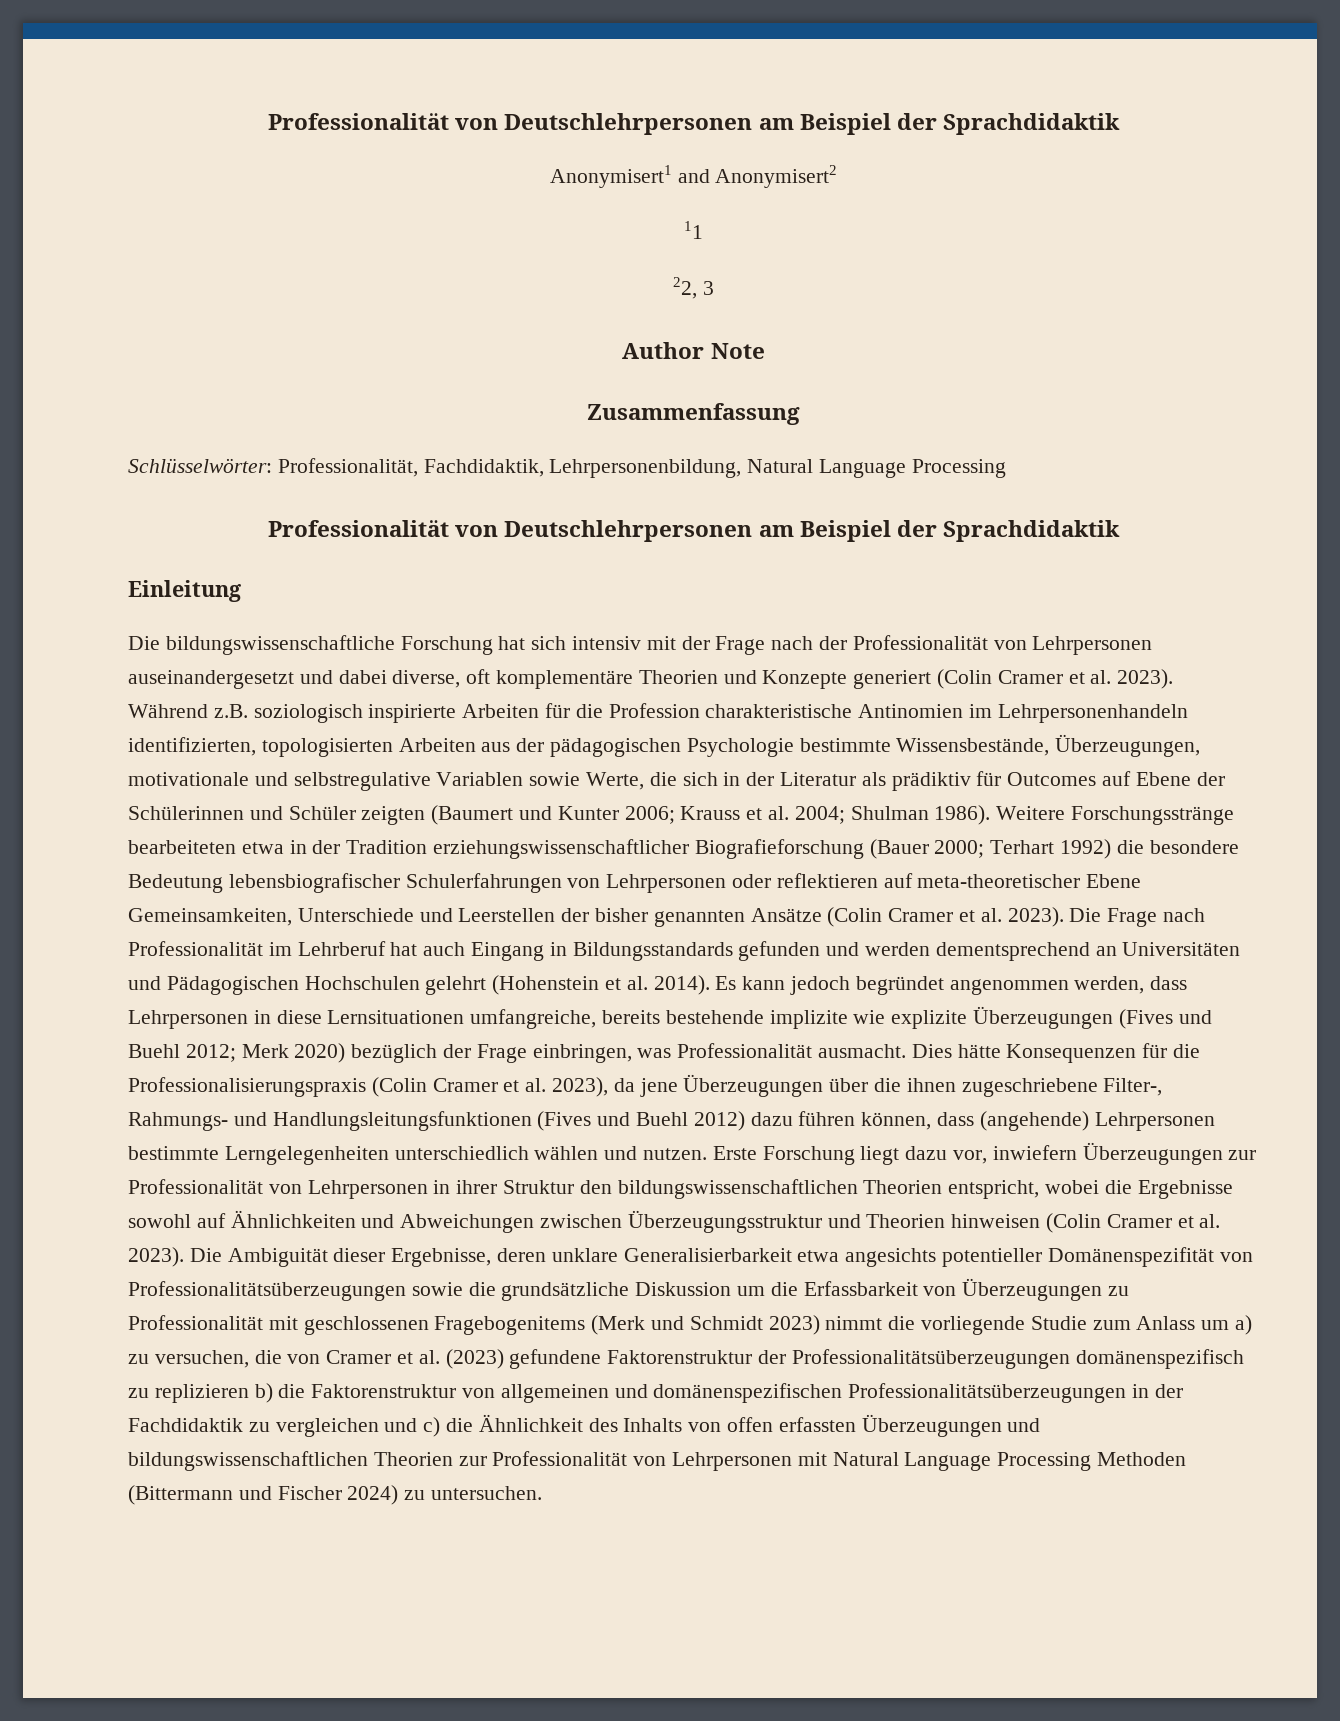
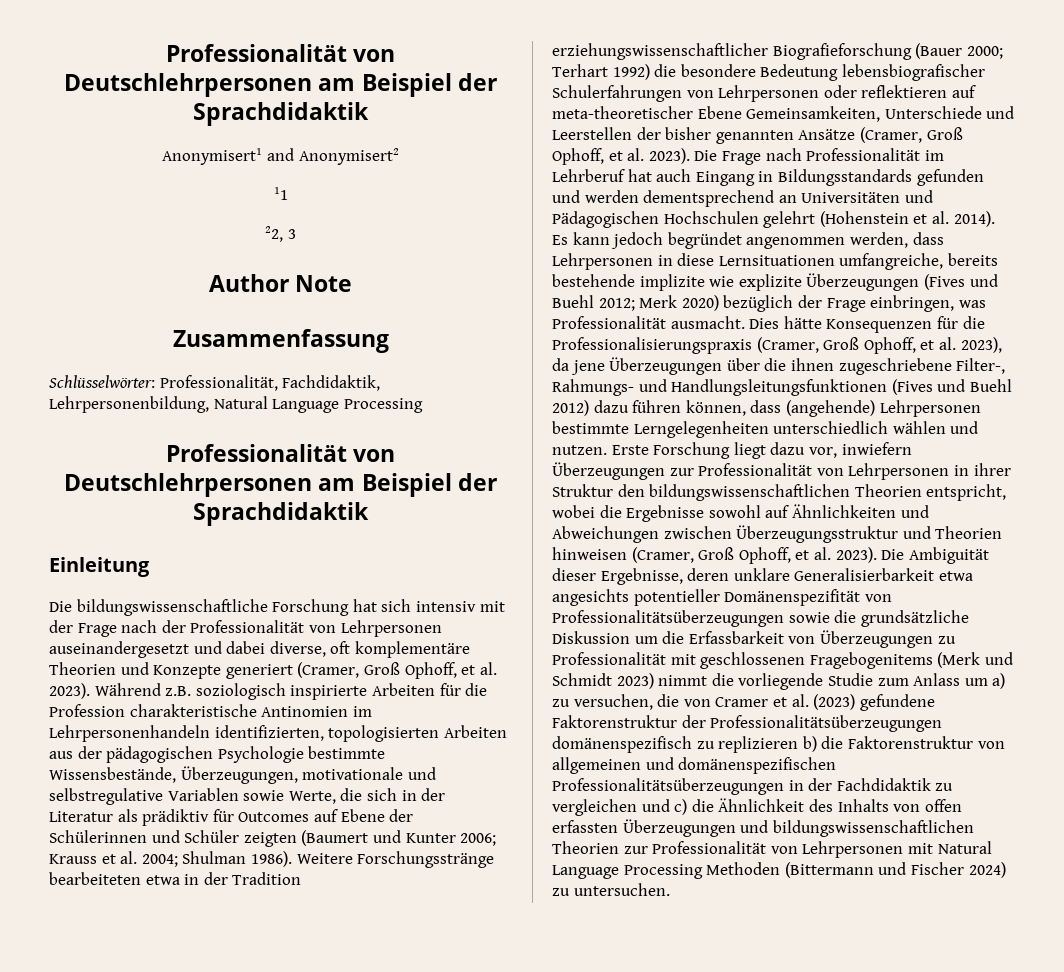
- Die bildungswissenschaftliche Forschung hat sich intensiv mit der Frage nach der Professionalität von Lehrpersonen auseinandergesetzt und dabei diverse, oft komplementäre Theorien und Konzepte generiert (Colin Cramer et al. 2023).
+ Die bildungswissenschaftliche Forschung hat sich intensiv mit der Frage nach der Professionalität von Lehrpersonen auseinandergesetzt und dabei diverse, oft komplementäre Theorien und Konzepte generiert (Cramer, Groß Ophoff, et al. 2023).
- Weitere Forschungsstränge bearbeiteten etwa in der Tradition erziehungswissenschaftlicher Biografieforschung (Bauer 2000; Terhart 1992) die besondere Bedeutung lebensbiografischer Schulerfahrungen von Lehrpersonen oder reflektieren auf meta-theoretischer Ebene Gemeinsamkeiten, Unterschiede und Leerstellen der bisher genannten Ansätze (Colin Cramer et al. 2023).
+ Weitere Forschungsstränge bearbeiteten etwa in der Tradition erziehungswissenschaftlicher Biografieforschung (Bauer 2000; Terhart 1992) die besondere Bedeutung lebensbiografischer Schulerfahrungen von Lehrpersonen oder reflektieren auf meta-theoretischer Ebene Gemeinsamkeiten, Unterschiede und Leerstellen der bisher genannten Ansätze (Cramer, Groß Ophoff, et al. 2023).
- Dies hätte Konsequenzen für die Professionalisierungspraxis (Colin Cramer et al. 2023), da jene Überzeugungen über die ihnen zugeschriebene Filter-, Rahmungs- und Handlungsleitungsfunktionen (Fives und Buehl 2012) dazu führen können, dass (angehende) Lehrpersonen bestimmte Lerngelegenheiten unterschiedlich wählen und nutzen.
+ Dies hätte Konsequenzen für die Professionalisierungspraxis (Cramer, Groß Ophoff, et al. 2023), da jene Überzeugungen über die ihnen zugeschriebene Filter-, Rahmungs- und Handlungsleitungsfunktionen (Fives und Buehl 2012) dazu führen können, dass (angehende) Lehrpersonen bestimmte Lerngelegenheiten unterschiedlich wählen und nutzen.
- Erste Forschung liegt dazu vor, inwiefern Überzeugungen zur Professionalität von Lehrpersonen in ihrer Struktur den bildungswissenschaftlichen Theorien entspricht, wobei die Ergebnisse sowohl auf Ähnlichkeiten und Abweichungen zwischen Überzeugungsstruktur und Theorien hinweisen (Colin Cramer et al. 2023).
+ Erste Forschung liegt dazu vor, inwiefern Überzeugungen zur Professionalität von Lehrpersonen in ihrer Struktur den bildungswissenschaftlichen Theorien entspricht, wobei die Ergebnisse sowohl auf Ähnlichkeiten und Abweichungen zwischen Überzeugungsstruktur und Theorien hinweisen (Cramer, Groß Ophoff, et al. 2023).

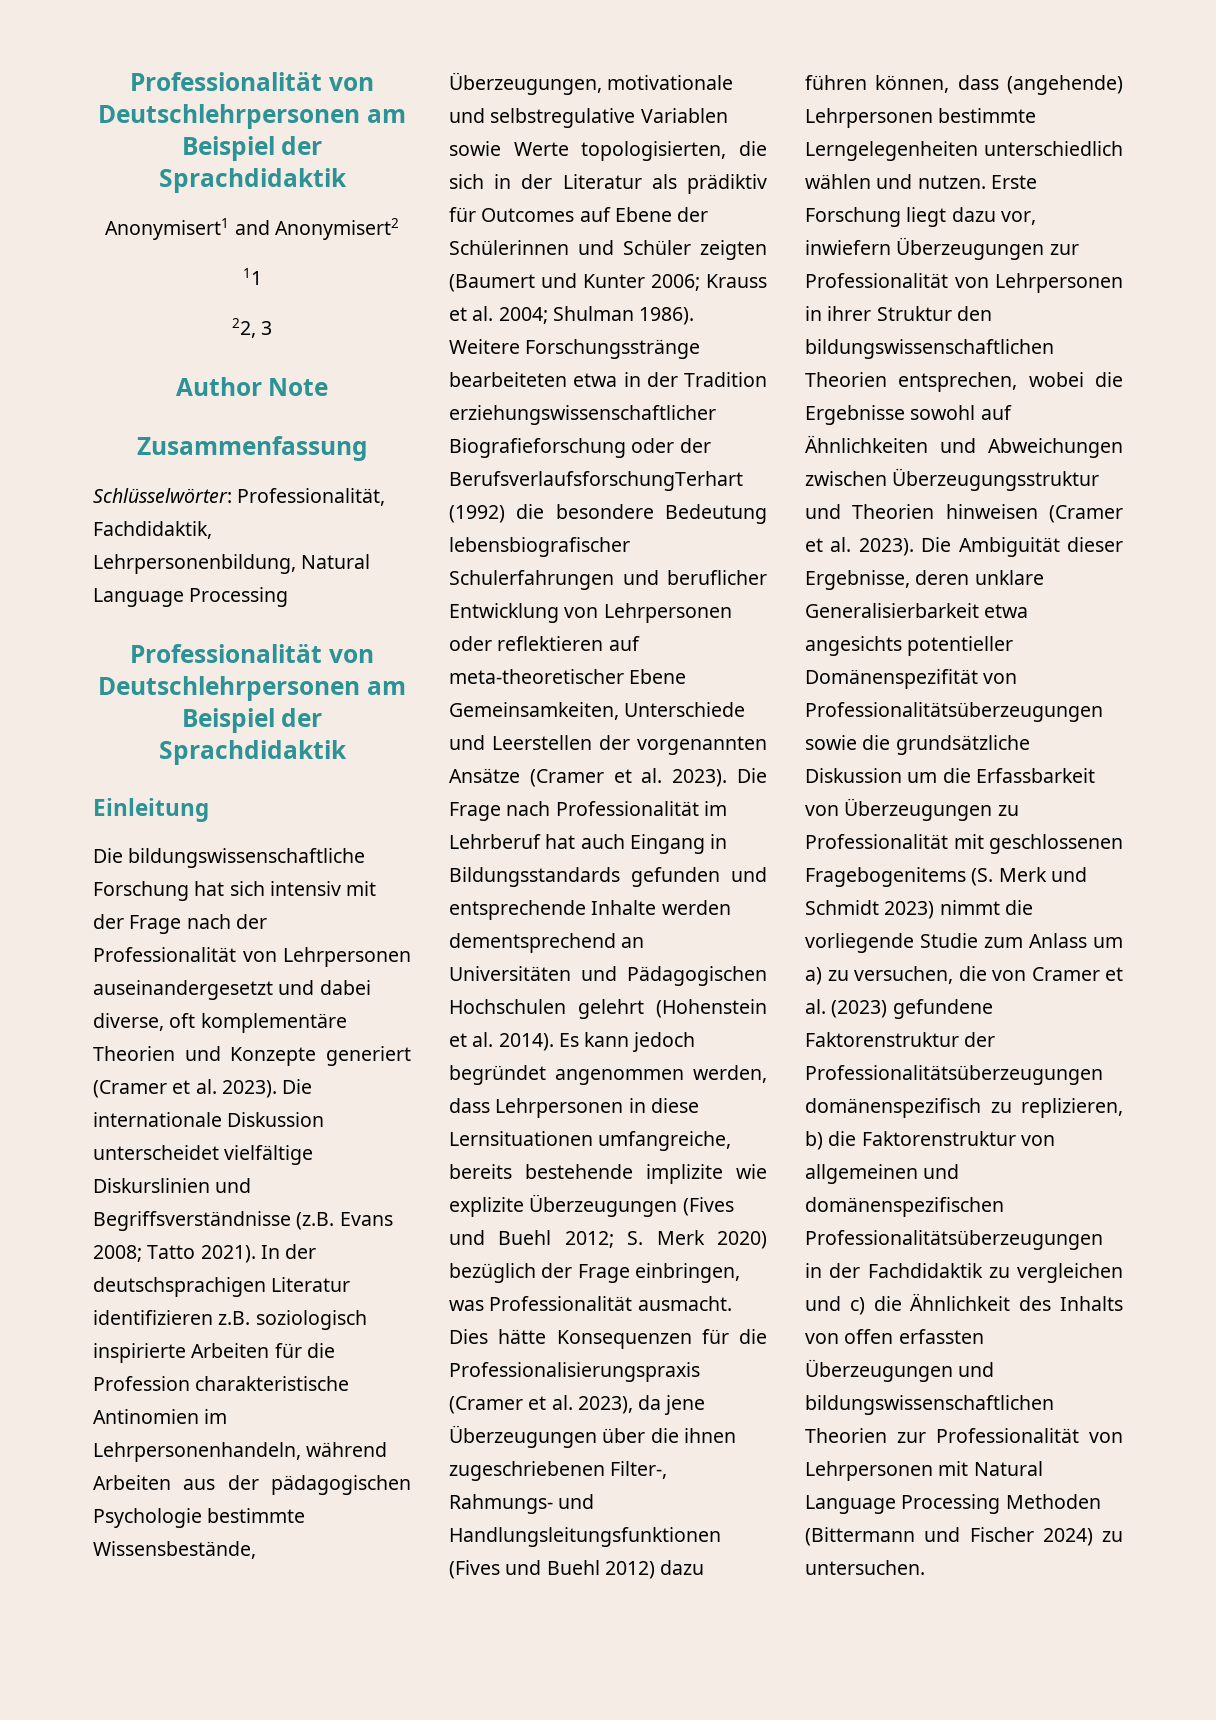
- Die bildungswissenschaftliche Forschung hat sich intensiv mit der Frage nach der Professionalität von Lehrpersonen auseinandergesetzt und dabei diverse, oft komplementäre Theorien und Konzepte generiert (Cramer, Groß Ophoff, et al. 2023). Während z.B. soziologisch inspirierte Arbeiten für die Profession charakteristische Antinomien im Lehrpersonenhandeln identifizierten, topologisierten Arbeiten aus der pädagogischen Psychologie bestimmte Wissensbestände, Überzeugungen, motivationale und selbstregulative Variablen sowie Werte, die sich in der Literatur als prädiktiv für Outcomes auf Ebene der Schülerinnen und Schüler zeigten (Baumert und Kunter 2006;
+ Die bildungswissenschaftliche Forschung hat sich intensiv mit der Frage nach der Professionalität von Lehrpersonen auseinandergesetzt und dabei diverse, oft komplementäre Theorien und Konzepte generiert (Cramer et al. 2023). Die internationale Diskussion unterscheidet vielfältige Diskurslinien und Begriffsverständnisse (z.B. Evans 2008; Tatto 2021). In der deutschsprachigen Literatur identifizieren z.B. soziologisch inspirierte Arbeiten für die Profession charakteristische Antinomien im Lehrpersonenhandeln, während Arbeiten aus der pädagogischen Psychologie bestimmte Wissensbestände, Überzeugungen, motivationale und selbstregulative Variablen sowie Werte topologisierten, die sich in der Literatur als prädiktiv für Outcomes auf Ebene der Schülerinnen und Schüler zeigten (Baumert und Kunter 2006;
- Weitere Forschungsstränge bearbeiteten etwa in der Tradition erziehungswissenschaftlicher Biografieforschung (Bauer 2000; Terhart 1992) die besondere Bedeutung lebensbiografischer Schulerfahrungen von Lehrpersonen oder reflektieren auf meta-theoretischer Ebene Gemeinsamkeiten, Unterschiede und Leerstellen der bisher genannten Ansätze (Cramer, Groß Ophoff, et al. 2023).
+ Weitere Forschungsstränge bearbeiteten etwa in der Tradition erziehungswissenschaftlicher Biografieforschung oder der BerufsverlaufsforschungTerhart (1992) die besondere Bedeutung lebensbiografischer Schulerfahrungen und beruflicher Entwicklung von Lehrpersonen oder reflektieren auf meta-theoretischer Ebene Gemeinsamkeiten, Unterschiede und Leerstellen der vorgenannten Ansätze (Cramer et al. 2023).
- Die Frage nach Professionalität im Lehrberuf hat auch Eingang in Bildungsstandards gefunden und werden dementsprechend an Universitäten und Pädagogischen Hochschulen gelehrt (Hohenstein et al. 2014).
+ Die Frage nach Professionalität im Lehrberuf hat auch Eingang in Bildungsstandards gefunden und entsprechende Inhalte werden dementsprechend an Universitäten und Pädagogischen Hochschulen gelehrt (Hohenstein et al. 2014).
- Es kann jedoch begründet angenommen werden, dass Lehrpersonen in diese Lernsituationen umfangreiche, bereits bestehende implizite wie explizite Überzeugungen (Fives und Buehl 2012; Merk 2020) bezüglich der Frage einbringen, was Professionalität ausmacht.
+ Es kann jedoch begründet angenommen werden, dass Lehrpersonen in diese Lernsituationen umfangreiche, bereits bestehende implizite wie explizite Überzeugungen (Fives und Buehl 2012; S. Merk 2020) bezüglich der Frage einbringen, was Professionalität ausmacht.
- Dies hätte Konsequenzen für die Professionalisierungspraxis (Cramer, Groß Ophoff, et al. 2023), da jene Überzeugungen über die ihnen zugeschriebene Filter-, Rahmungs- und Handlungsleitungsfunktionen (Fives und Buehl 2012) dazu führen können, dass (angehende) Lehrpersonen bestimmte Lerngelegenheiten unterschiedlich wählen und nutzen.
+ Dies hätte Konsequenzen für die Professionalisierungspraxis (Cramer et al. 2023), da jene Überzeugungen über die ihnen zugeschriebenen Filter-, Rahmungs- und Handlungsleitungsfunktionen (Fives und Buehl 2012) dazu führen können, dass (angehende) Lehrpersonen bestimmte Lerngelegenheiten unterschiedlich wählen und nutzen.
- Erste Forschung liegt dazu vor, inwiefern Überzeugungen zur Professionalität von Lehrpersonen in ihrer Struktur den bildungswissenschaftlichen Theorien entspricht, wobei die Ergebnisse sowohl auf Ähnlichkeiten und Abweichungen zwischen Überzeugungsstruktur und Theorien hinweisen (Cramer, Groß Ophoff, et al. 2023).
+ Erste Forschung liegt dazu vor, inwiefern Überzeugungen zur Professionalität von Lehrpersonen in ihrer Struktur den bildungswissenschaftlichen Theorien entsprechen, wobei die Ergebnisse sowohl auf Ähnlichkeiten und Abweichungen zwischen Überzeugungsstruktur und Theorien hinweisen (Cramer et al. 2023).
- Die Ambiguität dieser Ergebnisse, deren unklare Generalisierbarkeit etwa angesichts potentieller Domänenspezifität von Professionalitätsüberzeugungen sowie die grundsätzliche Diskussion um die Erfassbarkeit von Überzeugungen zu Professionalität mit geschlossenen Fragebogenitems (Merk und Schmidt 2023) nimmt die vorliegende Studie zum Anlass um a) zu versuchen, die von Cramer et al. (2023) gefundene Faktorenstruktur der Professionalitätsüberzeugungen domänenspezifisch zu replizieren b) die Faktorenstruktur von allgemeinen und domänenspezifischen Professionalitätsüberzeugungen in der Fachdidaktik zu vergleichen und c) die Ähnlichkeit des Inhalts von offen erfassten Überzeugungen und bildungswissenschaftlichen Theorien zur Professionalität von Lehrpersonen mit Natural Language Processing Methoden (Bittermann und Fischer 2024) zu untersuchen.
+ Die Ambiguität dieser Ergebnisse, deren unklare Generalisierbarkeit etwa angesichts potentieller Domänenspezifität von Professionalitätsüberzeugungen sowie die grundsätzliche Diskussion um die Erfassbarkeit von Überzeugungen zu Professionalität mit geschlossenen Fragebogenitems (S. Merk und Schmidt 2023) nimmt die vorliegende Studie zum Anlass um a) zu versuchen, die von Cramer et al. (2023) gefundene Faktorenstruktur der Professionalitätsüberzeugungen domänenspezifisch zu replizieren, b) die Faktorenstruktur von allgemeinen und domänenspezifischen Professionalitätsüberzeugungen in der Fachdidaktik zu vergleichen und c) die Ähnlichkeit des Inhalts von offen erfassten Überzeugungen und bildungswissenschaftlichen Theorien zur Professionalität von Lehrpersonen mit Natural Language Processing Methoden (Bittermann und Fischer 2024) zu untersuchen.

